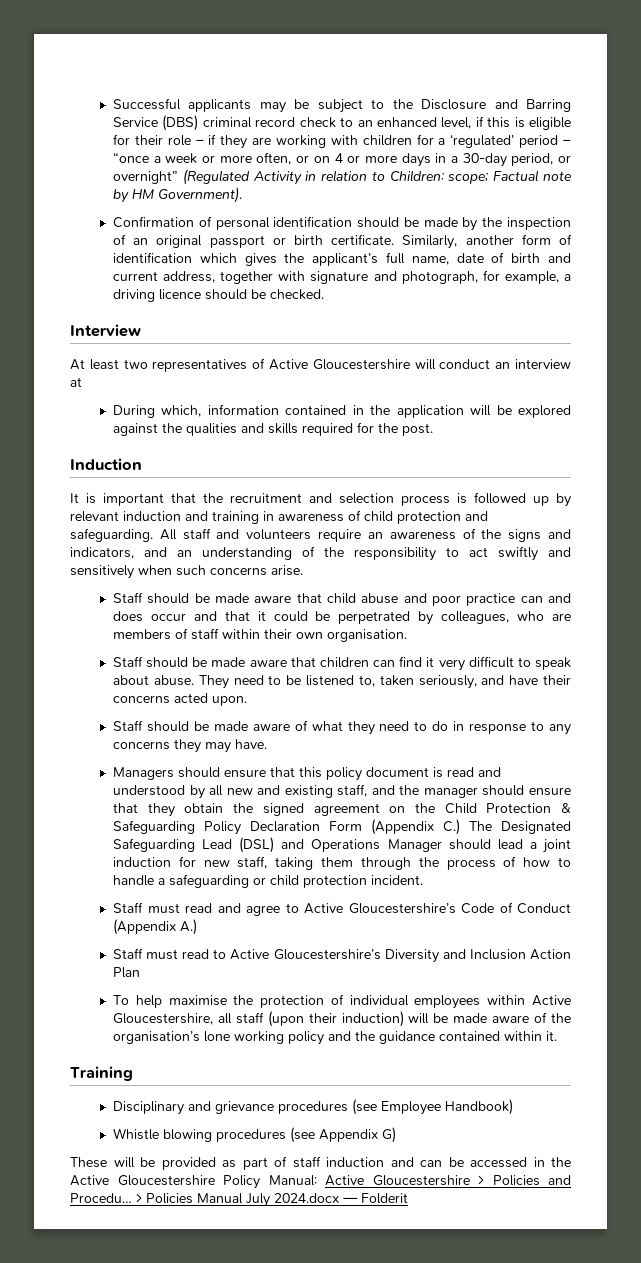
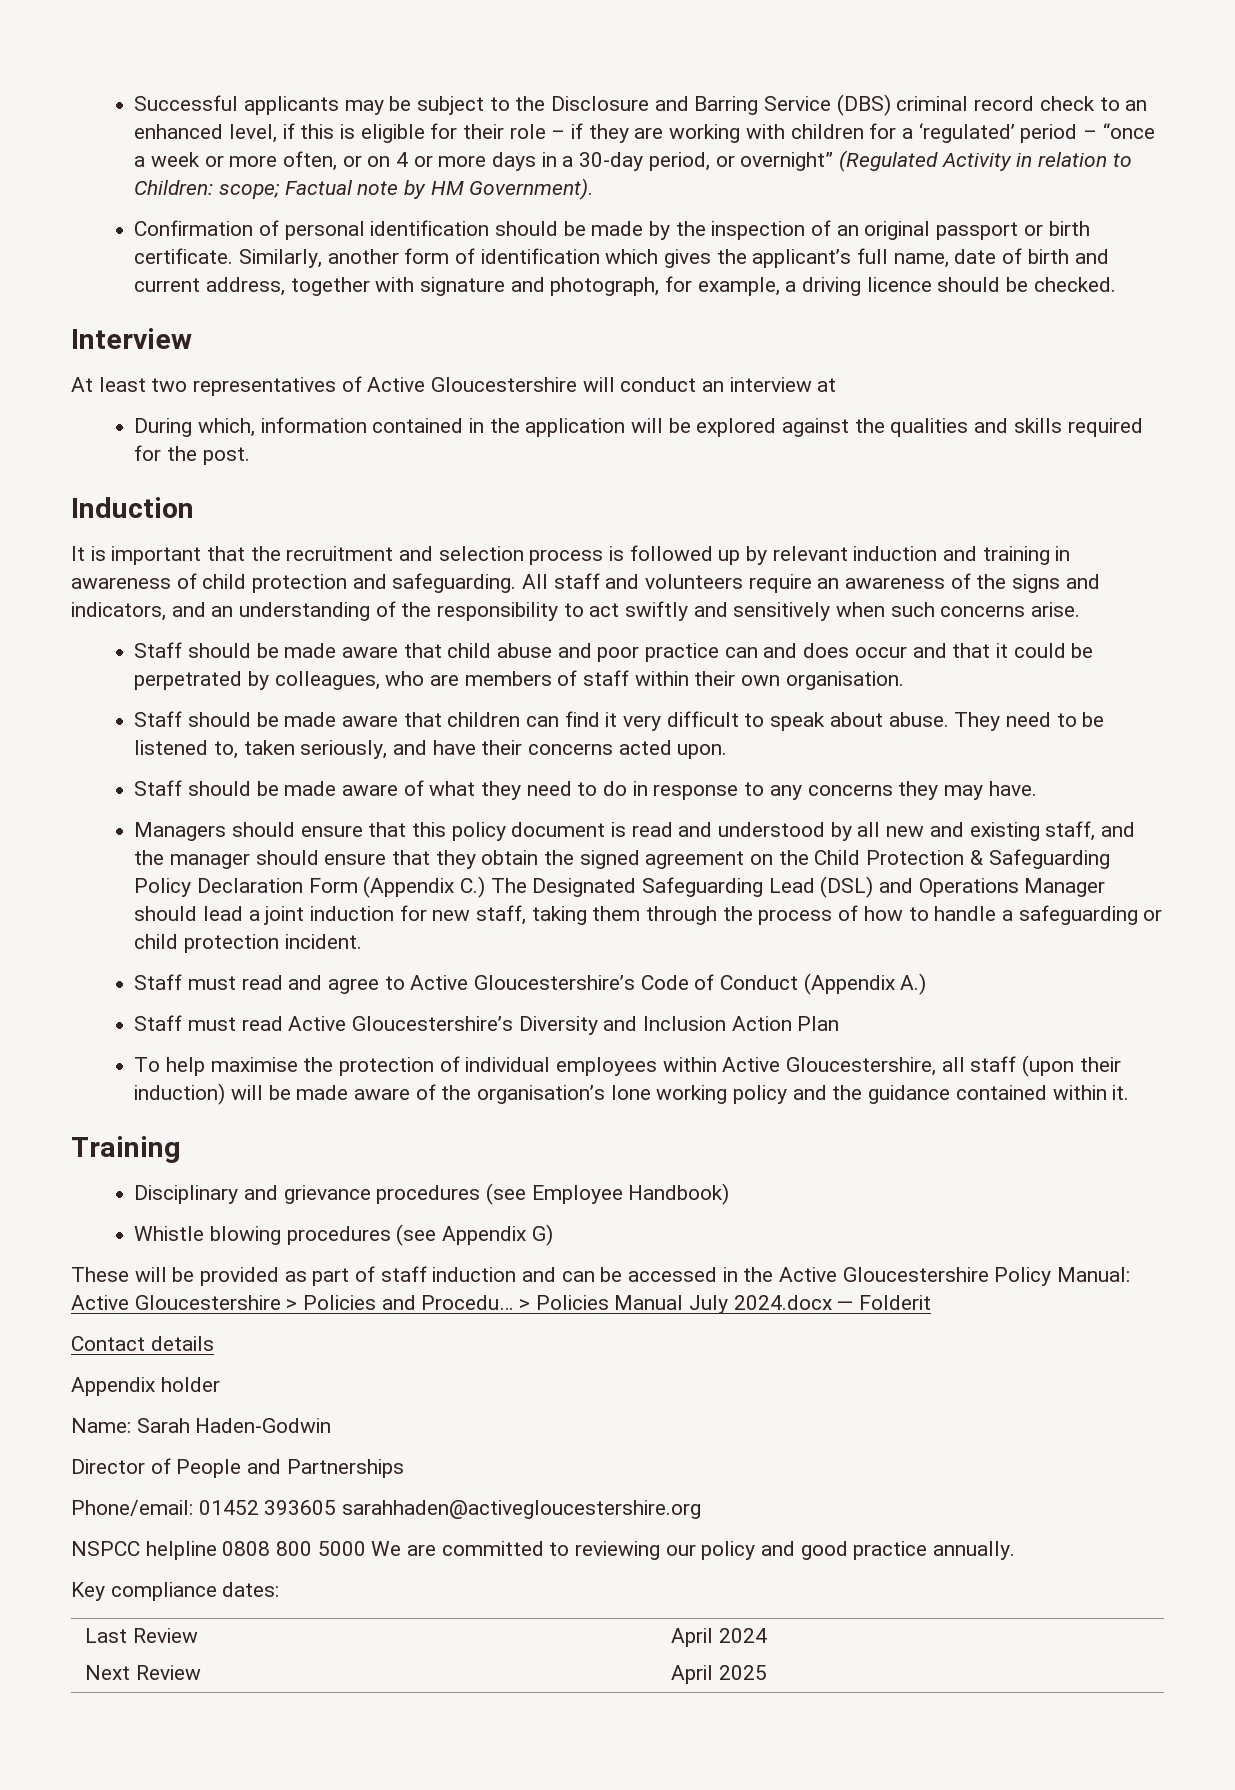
- Staff must read to Active Gloucestershire’s Diversity and Inclusion Action Plan
+ Staff must read Active Gloucestershire’s Diversity and Inclusion Action Plan
+ Contact details
+ Appendix holder
+ Name: Sarah Haden-Godwin
+ Director of People and Partnerships
+ Phone/email: 01452 393605 sarahhaden@activegloucestershire.org
+ NSPCC helpline 0808 800 5000 We are committed to reviewing our policy and good practice annually.
+ Key compliance dates:
+ Last Review | April 2024
+ Next Review | April 2025

